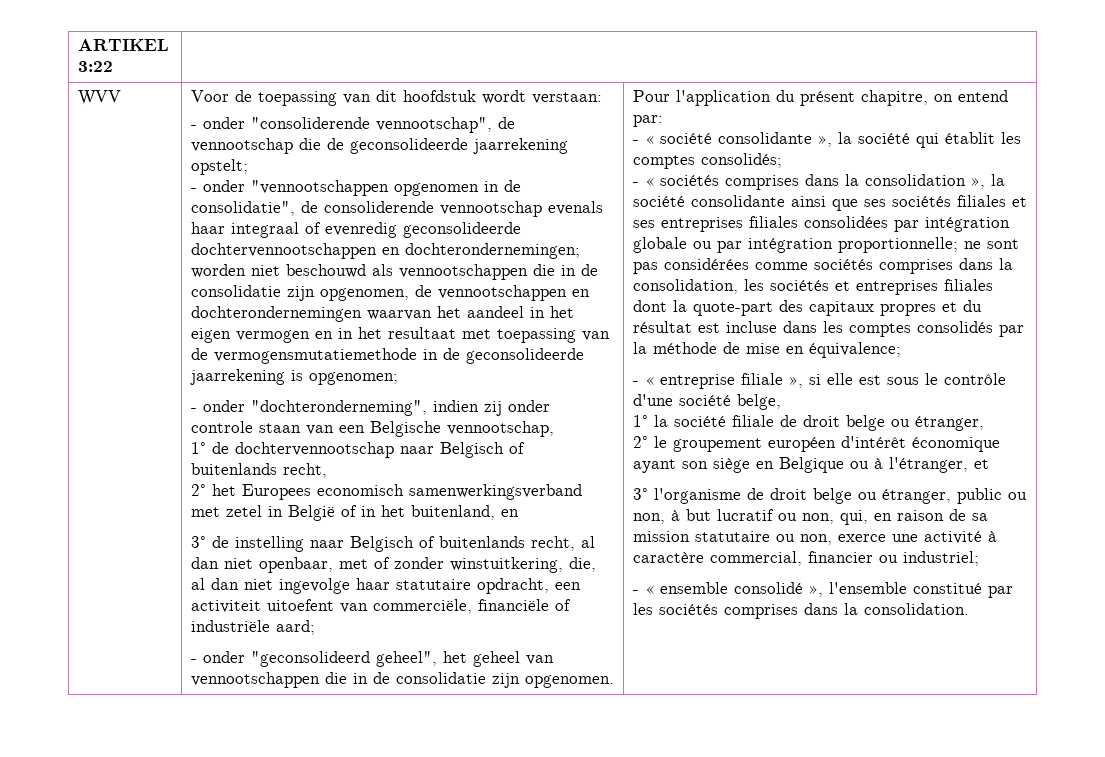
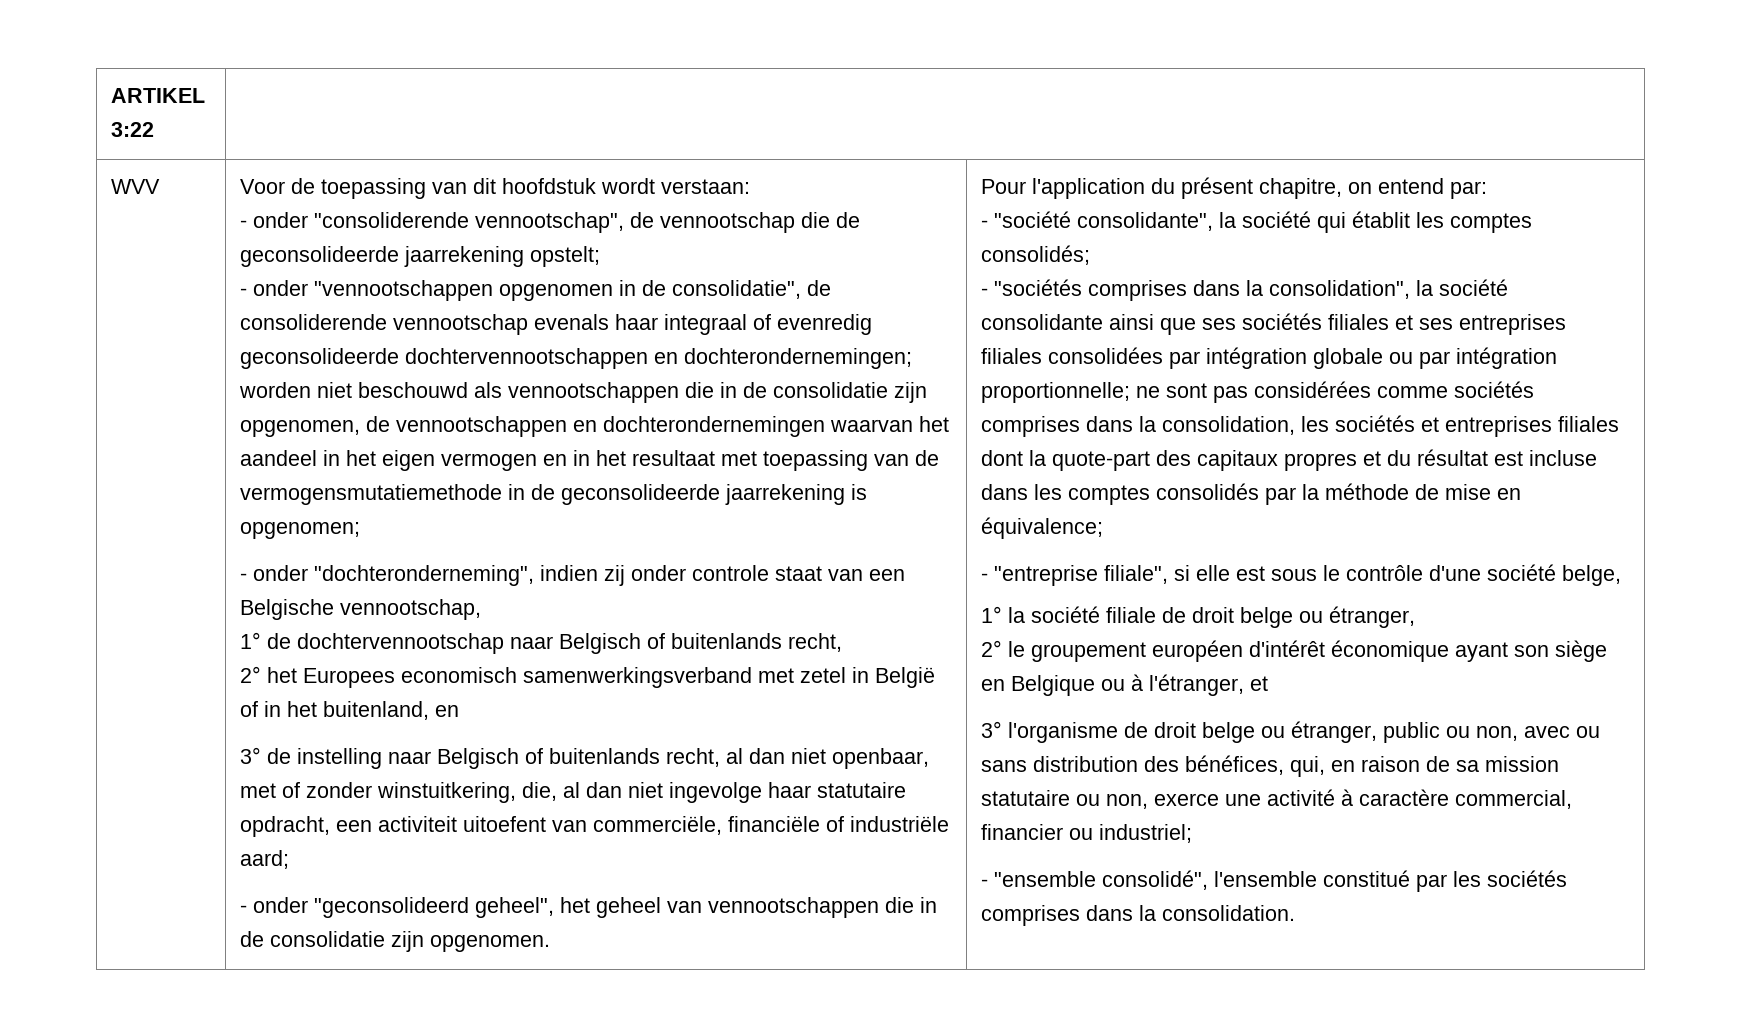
- - onder "dochteronderneming", indien zij onder controle staan van een Belgische vennootschap,
+ - onder "dochteronderneming", indien zij onder controle staat van een Belgische vennootschap,
- - « société consolidante », la société qui établit les comptes consolidés;
+ - "société consolidante", la société qui établit les comptes consolidés;
- - « sociétés comprises dans la consolidation », la société consolidante ainsi que ses sociétés filiales et ses entreprises filiales consolidées par intégration globale ou par intégration proportionnelle; ne sont pas considérées comme sociétés comprises dans la consolidation, les sociétés et entreprises filiales dont la quote-part des capitaux propres et du résultat est incluse dans les comptes consolidés par la méthode de mise en équivalence;
+ - "sociétés comprises dans la consolidation", la société consolidante ainsi que ses sociétés filiales et ses entreprises filiales consolidées par intégration globale ou par intégration proportionnelle; ne sont pas considérées comme sociétés comprises dans la consolidation, les sociétés et entreprises filiales dont la quote-part des capitaux propres et du résultat est incluse dans les comptes consolidés par la méthode de mise en équivalence;
- - « entreprise filiale », si elle est sous le contrôle d'une société belge,
+ - "entreprise filiale", si elle est sous le contrôle d'une société belge,
- 3° l'organisme de droit belge ou étranger, public ou non, à but lucratif ou non, qui, en raison de sa mission statutaire ou non, exerce une activité à caractère commercial, financier ou industriel;
+ 3° l'organisme de droit belge ou étranger, public ou non, avec ou sans distribution des bénéfices, qui, en raison de sa mission statutaire ou non, exerce une activité à caractère commercial, financier ou industriel;
- - « ensemble consolidé », l'ensemble constitué par les sociétés comprises dans la consolidation.
+ - "ensemble consolidé", l'ensemble constitué par les sociétés comprises dans la consolidation.

